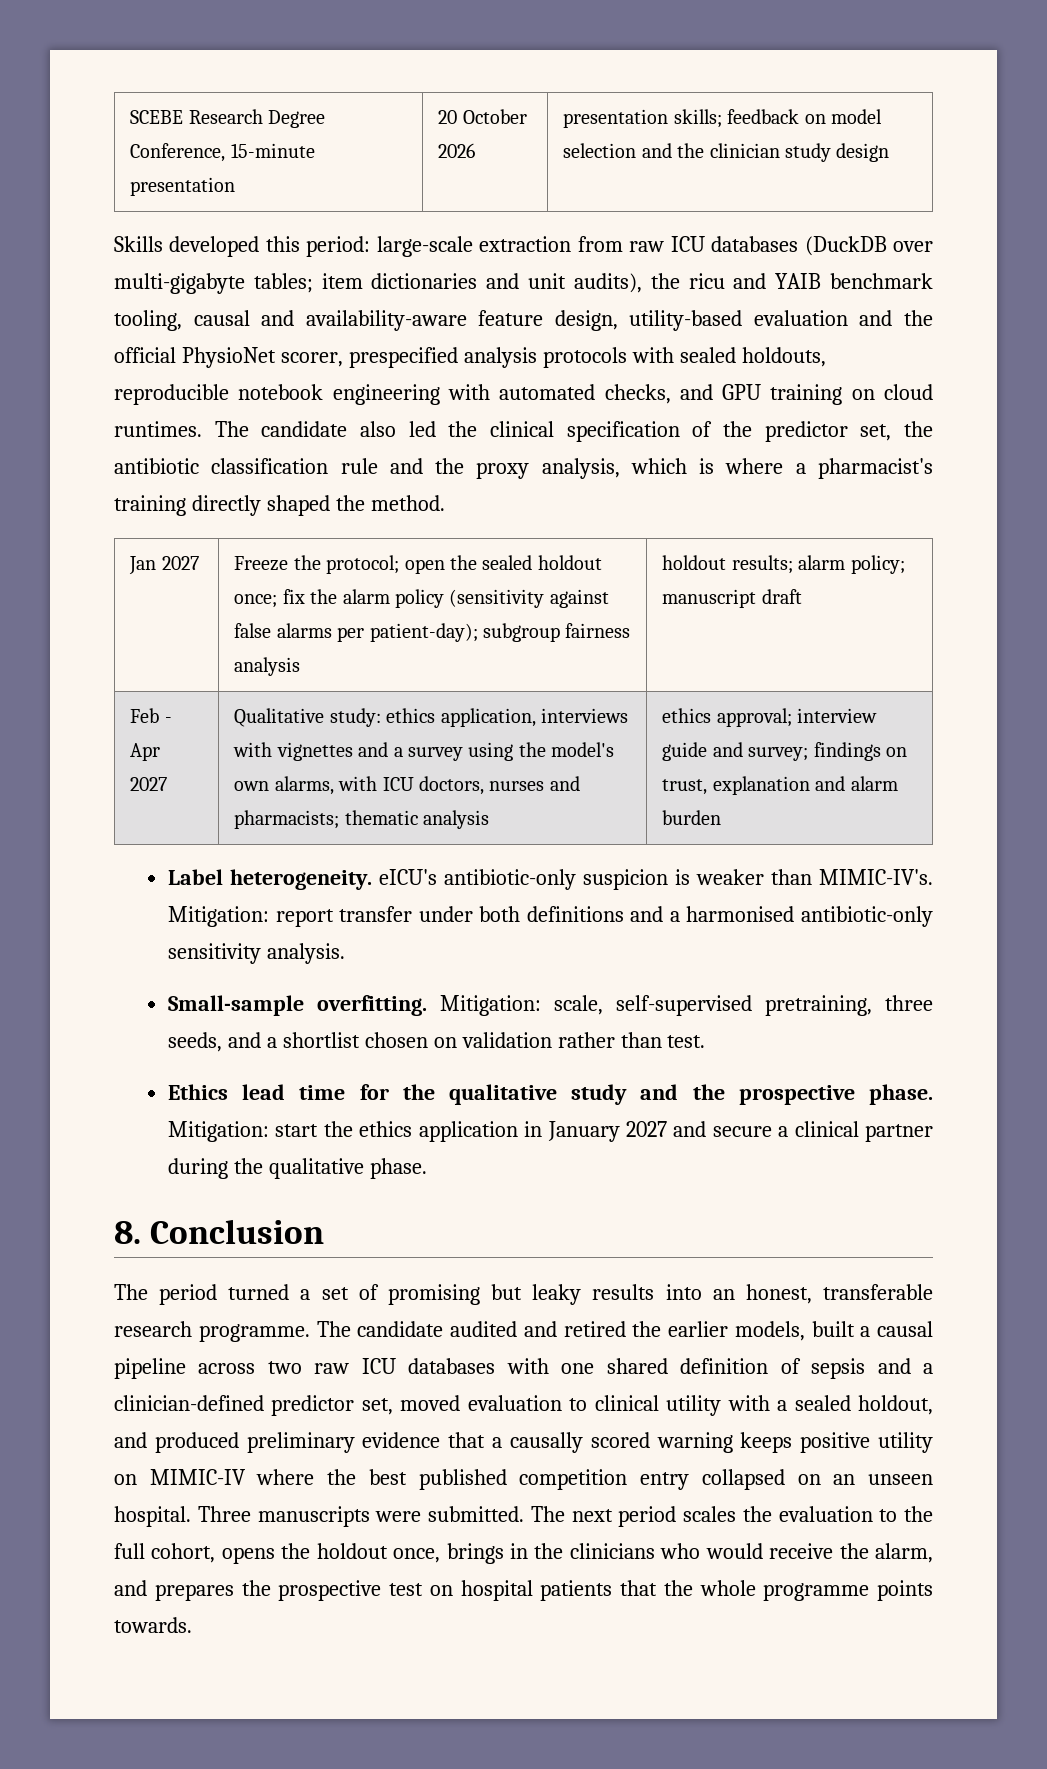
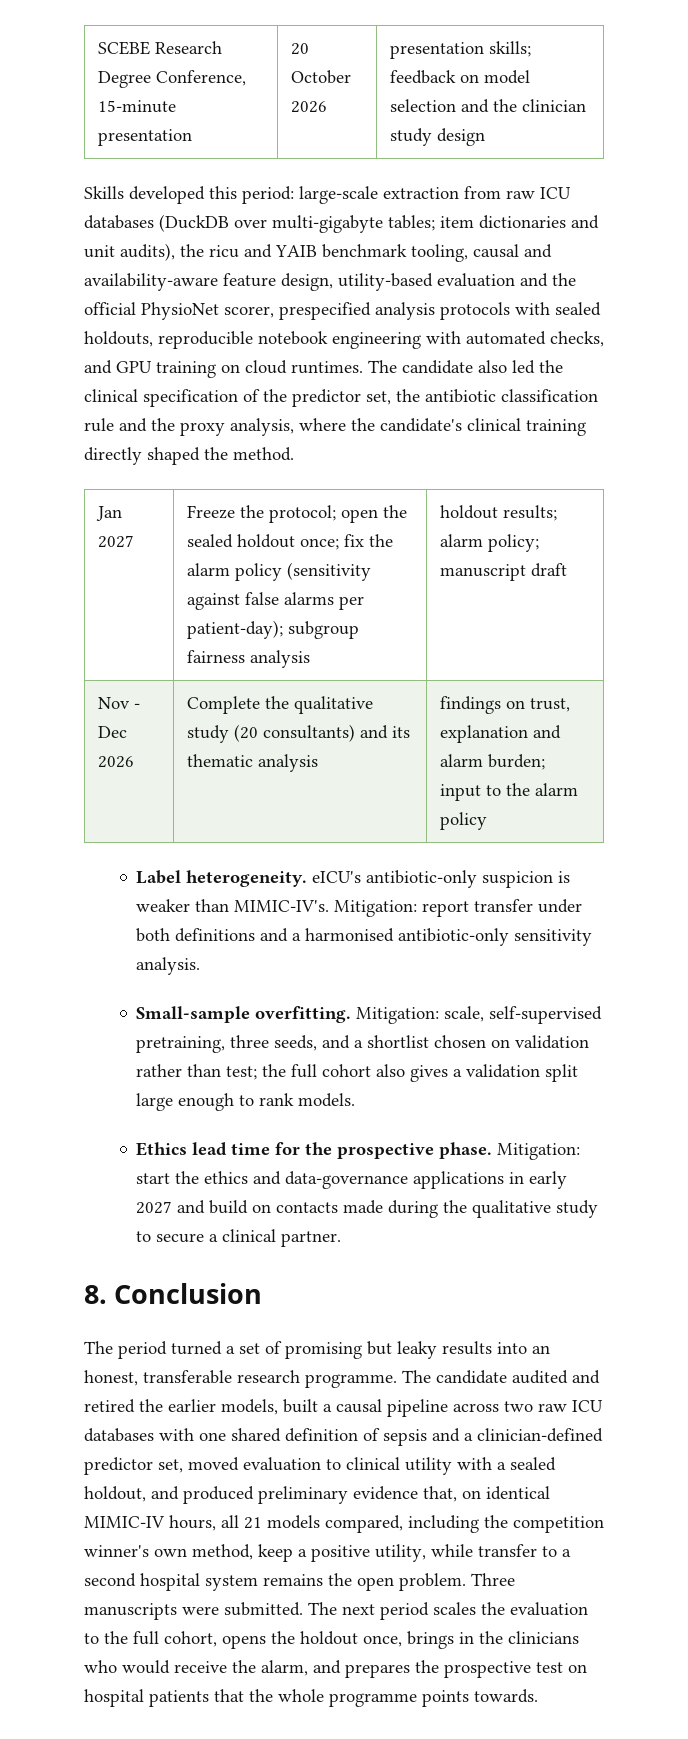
- The candidate also led the clinical specification of the predictor set, the antibiotic classification rule and the proxy analysis, which is where a pharmacist's training directly shaped the method.
+ The candidate also led the clinical specification of the predictor set, the antibiotic classification rule and the proxy analysis, where the candidate's clinical training directly shaped the method.
- Feb - Apr 2027 | Qualitative study: ethics application, interviews with vignettes and a survey using the model's own alarms, with ICU doctors, nurses and pharmacists; thematic analysis | ethics approval; interview guide and survey; findings on trust, explanation and alarm burden
+ Nov - Dec 2026 | Complete the qualitative study (20 consultants) and its thematic analysis | findings on trust, explanation and alarm burden; input to the alarm policy
- Mitigation: scale, self-supervised pretraining, three seeds, and a shortlist chosen on validation rather than test.
+ Mitigation: scale, self-supervised pretraining, three seeds, and a shortlist chosen on validation rather than test; the full cohort also gives a validation split large enough to rank models.
- Ethics lead time for the qualitative study and the prospective phase.
+ Ethics lead time for the prospective phase.
- Mitigation: start the ethics application in January 2027 and secure a clinical partner during the qualitative phase.
+ Mitigation: start the ethics and data-governance applications in early 2027 and build on contacts made during the qualitative study to secure a clinical partner.
- The candidate audited and retired the earlier models, built a causal pipeline across two raw ICU databases with one shared definition of sepsis and a clinician-defined predictor set, moved evaluation to clinical utility with a sealed holdout, and produced preliminary evidence that a causally scored warning keeps positive utility on MIMIC-IV where the best published competition entry collapsed on an unseen hospital.
+ The candidate audited and retired the earlier models, built a causal pipeline across two raw ICU databases with one shared definition of sepsis and a clinician-defined predictor set, moved evaluation to clinical utility with a sealed holdout, and produced preliminary evidence that, on identical MIMIC-IV hours, all 21 models compared, including the competition winner's own method, keep a positive utility, while transfer to a second hospital system remains the open problem.

